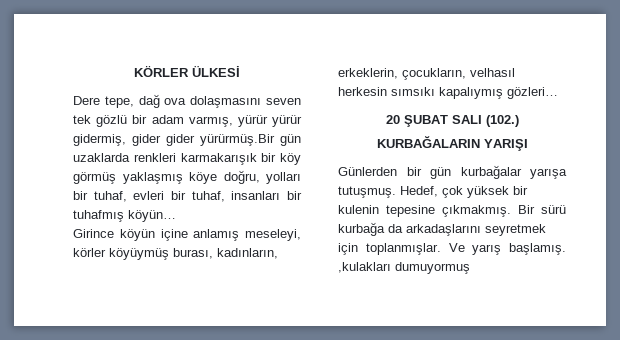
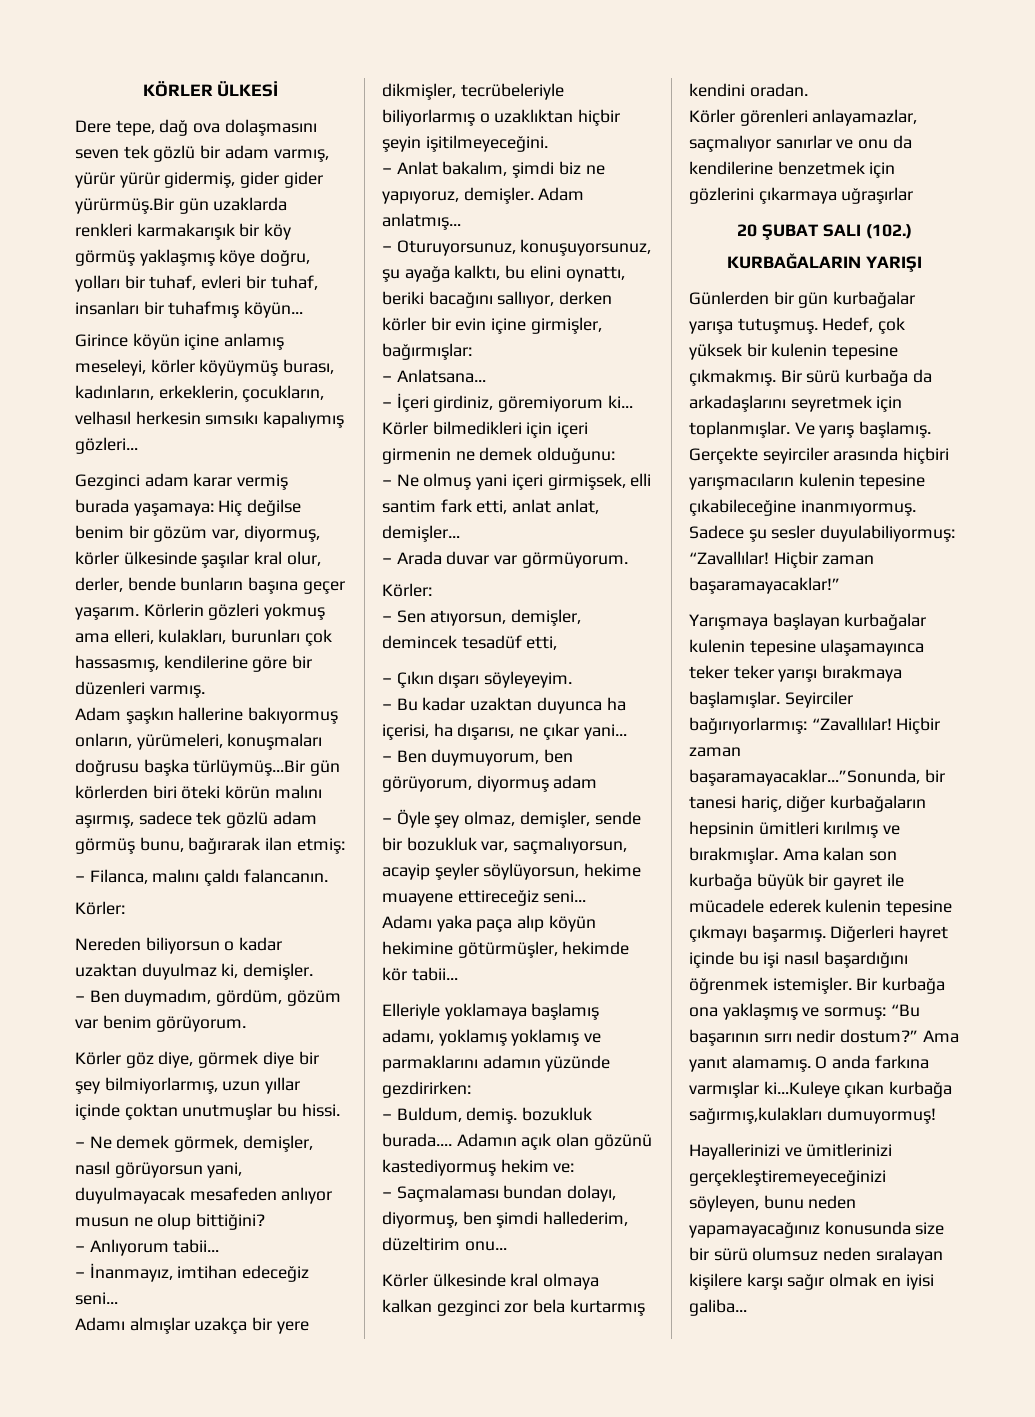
+ Gezginci adam karar vermiş burada yaşamaya: Hiç değilse benim bir gözüm var, diyormuş, körler ülkesinde şaşılar kral olur, derler, bende bunların başına geçer yaşarım. Körlerin gözleri yokmuş ama elleri, kulakları, burunları çok hassasmış, kendilerine göre bir düzenleri varmış.
+ Adam şaşkın hallerine bakıyormuş onların, yürümeleri, konuşmaları doğrusu başka türlüymüş…Bir gün körlerden biri öteki körün malını aşırmış, sadece tek gözlü adam görmüş bunu, bağırarak ilan etmiş:
+ – Filanca, malını çaldı falancanın.
+ Körler:
+ Nereden biliyorsun o kadar uzaktan duyulmaz ki, demişler.
+ – Ben duymadım, gördüm, gözüm var benim görüyorum.
+ Körler göz diye, görmek diye bir şey bilmiyorlarmış, uzun yıllar içinde çoktan unutmuşlar bu hissi.
+ – Ne demek görmek, demişler, nasıl görüyorsun yani, duyulmayacak mesafeden anlıyor musun ne olup bittiğini?
+ – Anlıyorum tabii…
+ – İnanmayız, imtihan edeceğiz seni…
+ Adamı almışlar uzakça bir yere dikmişler, tecrübeleriyle biliyorlarmış o uzaklıktan hiçbir şeyin işitilmeyeceğini.
+ – Anlat bakalım, şimdi biz ne yapıyoruz, demişler. Adam anlatmış…
+ – Oturuyorsunuz, konuşuyorsunuz, şu ayağa kalktı, bu elini oynattı, beriki bacağını sallıyor, derken körler bir evin içine girmişler, bağırmışlar:
+ – Anlatsana…
+ – İçeri girdiniz, göremiyorum ki… Körler bilmedikleri için içeri girmenin ne demek olduğunu:
+ – Ne olmuş yani içeri girmişsek, elli santim fark etti, anlat anlat, demişler…
+ – Arada duvar var görmüyorum.
+ Körler:
+ – Sen atıyorsun, demişler, demincek tesadüf etti,
+ – Çıkın dışarı söyleyeyim.
+ – Bu kadar uzaktan duyunca ha içerisi, ha dışarısı, ne çıkar yani…
+ – Ben duymuyorum, ben görüyorum, diyormuş adam
+ – Öyle şey olmaz, demişler, sende bir bozukluk var, saçmalıyorsun, acayip şeyler söylüyorsun, hekime muayene ettireceğiz seni…
+ Adamı yaka paça alıp köyün hekimine götürmüşler, hekimde kör tabii…
+ Elleriyle yoklamaya başlamış adamı, yoklamış yoklamış ve parmaklarını adamın yüzünde gezdirirken:
+ – Buldum, demiş. bozukluk burada…. Adamın açık olan gözünü kastediyormuş hekim ve:
+ – Saçmalaması bundan dolayı, diyormuş, ben şimdi hallederim, düzeltirim onu…
+ Körler ülkesinde kral olmaya kalkan gezginci zor bela kurtarmış kendini oradan.
+ Körler görenleri anlayamazlar, saçmalıyor sanırlar ve onu da kendilerine benzetmek için gözlerini çıkarmaya uğraşırlar
- Ve yarış başlamış. ,kulakları dumuyormuş
+ Ve yarış başlamış. Gerçekte seyirciler arasında hiçbiri yarışmacıların kulenin tepesine çıkabileceğine inanmıyormuş. Sadece şu sesler duyulabiliyormuş: “Zavallılar! Hiçbir zaman başaramayacaklar!”
+ Yarışmaya başlayan kurbağalar kulenin tepesine ulaşamayınca teker teker yarışı bırakmaya başlamışlar. Seyirciler bağırıyorlarmış: “Zavallılar! Hiçbir zaman başaramayacaklar…”Sonunda, bir tanesi hariç, diğer kurbağaların hepsinin ümitleri kırılmış ve bırakmışlar. Ama kalan son kurbağa büyük bir gayret ile mücadele ederek kulenin tepesine çıkmayı başarmış. Diğerleri hayret içinde bu işi nasıl başardığını öğrenmek istemişler. Bir kurbağa ona yaklaşmış ve sormuş: “Bu başarının sırrı nedir dostum?” Ama yanıt alamamış. O anda farkına varmışlar ki…Kuleye çıkan kurbağa sağırmış,kulakları dumuyormuş!
+ Hayallerinizi ve ümitlerinizi gerçekleştiremeyeceğinizi söyleyen, bunu neden yapamayacağınız konusunda size bir sürü olumsuz neden sıralayan kişilere karşı sağır olmak en iyisi galiba…

